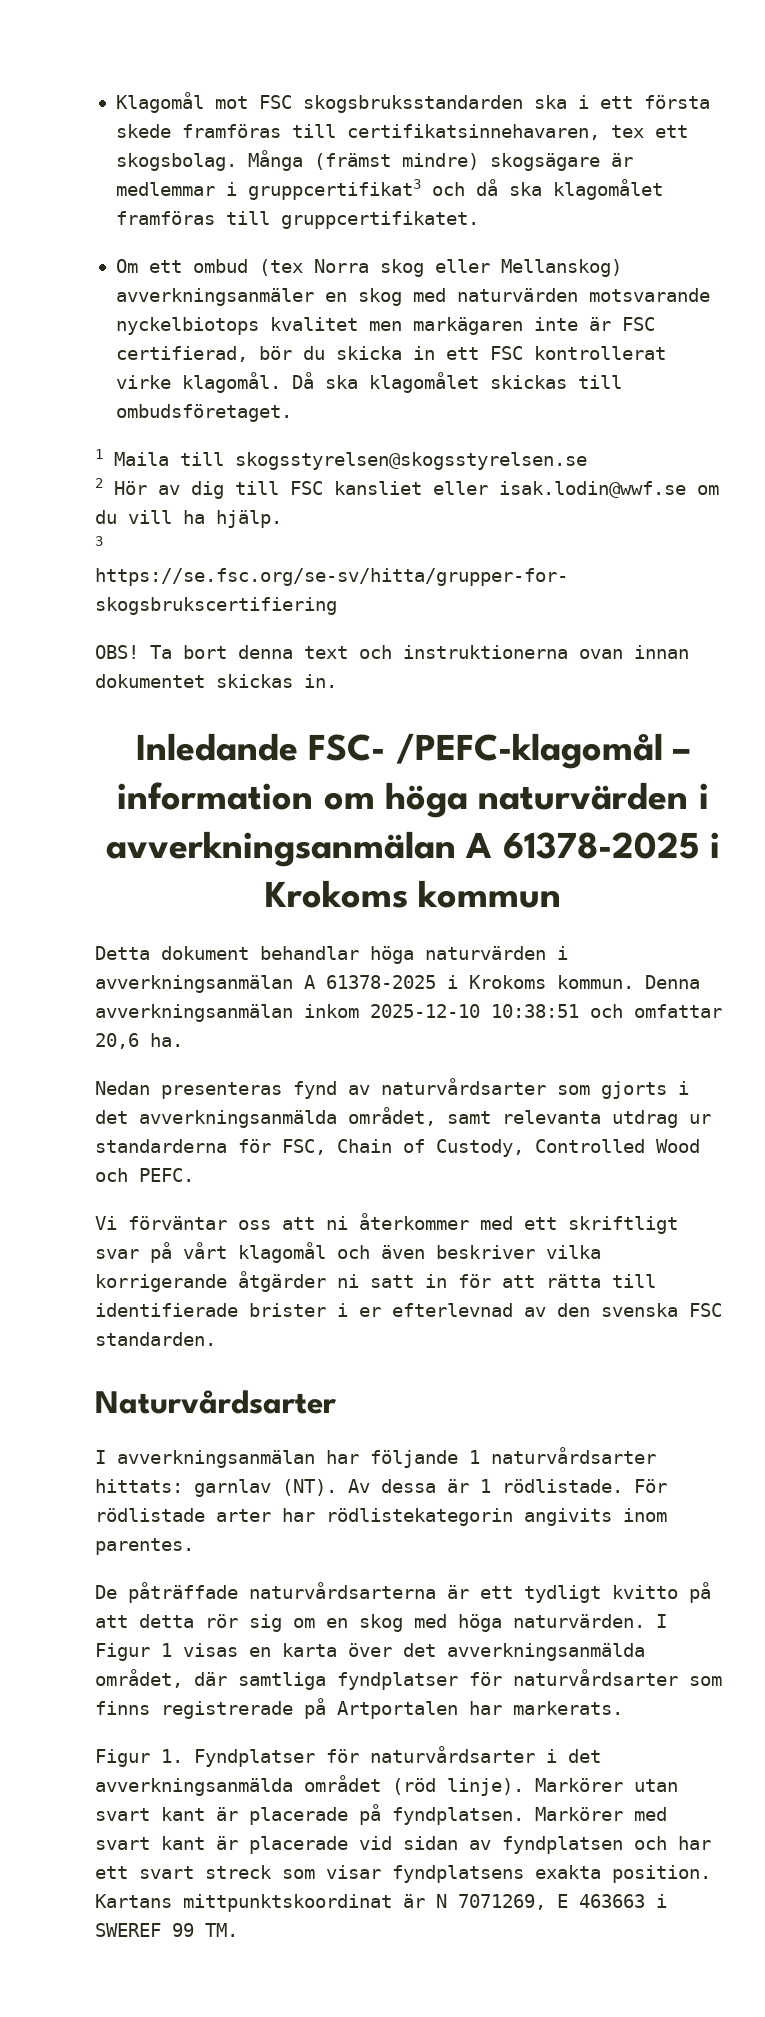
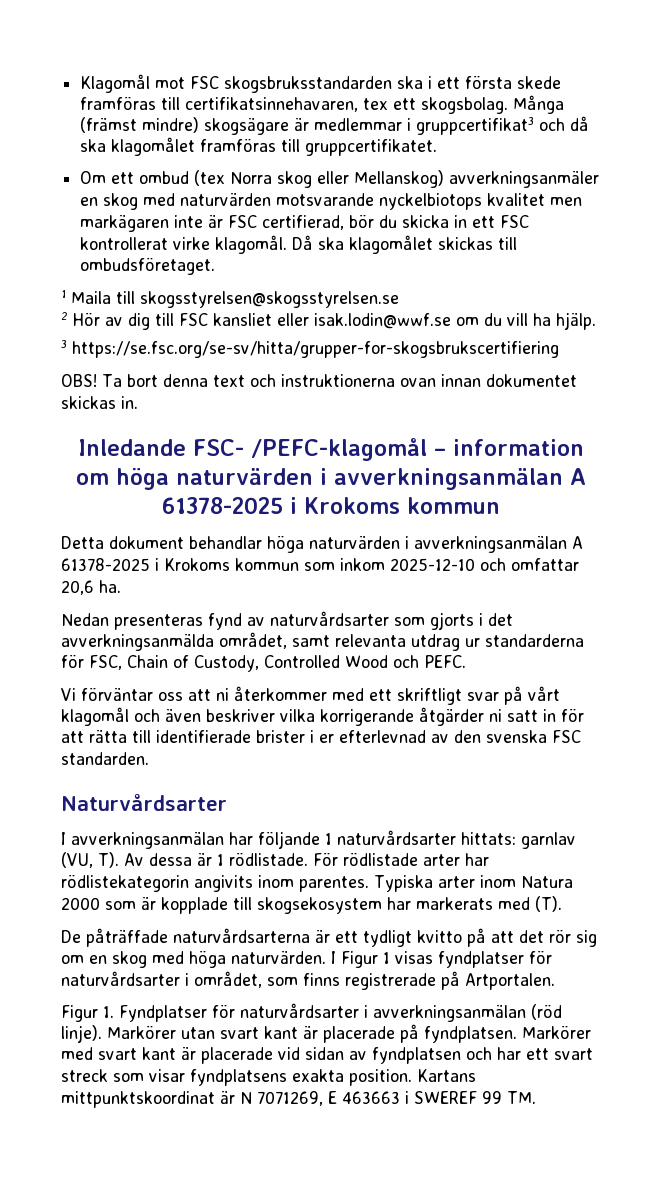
- Detta dokument behandlar höga naturvärden i avverkningsanmälan A 61378-2025 i Krokoms kommun. Denna avverkningsanmälan inkom 2025-12-10 10:38:51 och omfattar 20,6 ha.
+ Detta dokument behandlar höga naturvärden i avverkningsanmälan A 61378-2025 i Krokoms kommun som inkom 2025-12-10 och omfattar 20,6 ha.
- I avverkningsanmälan har följande 1 naturvårdsarter hittats: garnlav (NT). Av dessa är 1 rödlistade.
+ I avverkningsanmälan har följande 1 naturvårdsarter hittats: garnlav (VU, T). Av dessa är 1 rödlistade.
+ Typiska arter inom Natura 2000 som är kopplade till skogsekosystem har markerats med (T).
- De påträffade naturvårdsarterna är ett tydligt kvitto på att detta rör sig om en skog med höga naturvärden.
+ De påträffade naturvårdsarterna är ett tydligt kvitto på att det rör sig om en skog med höga naturvärden.
- I Figur 1 visas en karta över det avverkningsanmälda området, där samtliga fyndplatser för naturvårdsarter som finns registrerade på Artportalen har markerats.
+ I Figur 1 visas fyndplatser för naturvårdsarter i området, som finns registrerade på Artportalen.
- Figur 1. Fyndplatser för naturvårdsarter i det avverkningsanmälda området (röd linje).
+ Figur 1. Fyndplatser för naturvårdsarter i avverkningsanmälan (röd linje).

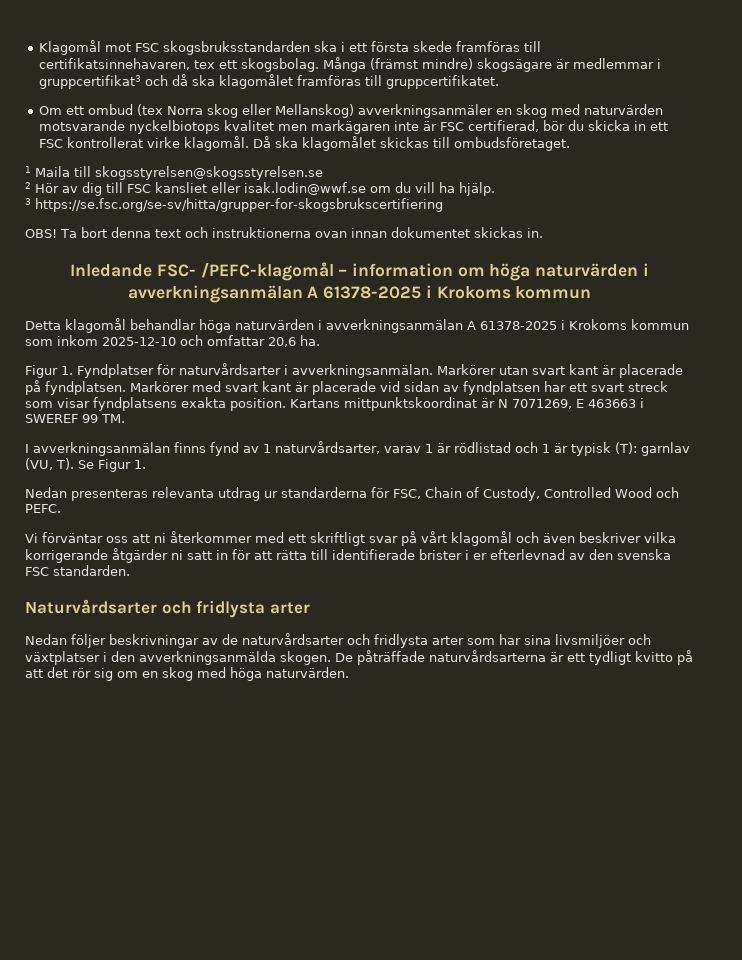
- Detta dokument behandlar höga naturvärden i avverkningsanmälan A 61378-2025 i Krokoms kommun som inkom 2025-12-10 och omfattar 20,6 ha.
+ Detta klagomål behandlar höga naturvärden i avverkningsanmälan A 61378-2025 i Krokoms kommun som inkom 2025-12-10 och omfattar 20,6 ha.
- Nedan presenteras fynd av naturvårdsarter som gjorts i det avverkningsanmälda området, samt relevanta utdrag ur standarderna för FSC, Chain of Custody, Controlled Wood och PEFC.
+ Figur 1. Fyndplatser för naturvårdsarter i avverkningsanmälan. Markörer utan svart kant är placerade på fyndplatsen. Markörer med svart kant är placerade vid sidan av fyndplatsen har ett svart streck som visar fyndplatsens exakta position. Kartans mittpunktskoordinat är N 7071269, E 463663 i SWEREF 99 TM.
+ I avverkningsanmälan finns fynd av 1 naturvårdsarter, varav 1 är rödlistad och 1 är typisk (T): garnlav (VU, T). Se Figur 1.
+ Nedan presenteras relevanta utdrag ur standarderna för FSC, Chain of Custody, Controlled Wood och PEFC.
- Naturvårdsarter
- I avverkningsanmälan har följande 1 naturvårdsarter hittats: garnlav (VU, T). Av dessa är 1 rödlistade. För rödlistade arter har rödlistekategorin angivits inom parentes. Typiska arter inom Natura 2000 som är kopplade till skogsekosystem har markerats med (T).
- De påträffade naturvårdsarterna är ett tydligt kvitto på att det rör sig om en skog med höga naturvärden. I Figur 1 visas fyndplatser för naturvårdsarter i området, som finns registrerade på Artportalen.
- Figur 1. Fyndplatser för naturvårdsarter i avverkningsanmälan (röd linje). Markörer utan svart kant är placerade på fyndplatsen. Markörer med svart kant är placerade vid sidan av fyndplatsen och har ett svart streck som visar fyndplatsens exakta position. Kartans mittpunktskoordinat är N 7071269, E 463663 i SWEREF 99 TM.
+ Naturvårdsarter och fridlysta arter
+ Nedan följer beskrivningar av de naturvårdsarter och fridlysta arter som har sina livsmiljöer och växtplatser i den avverkningsanmälda skogen. De påträffade naturvårdsarterna är ett tydligt kvitto på att det rör sig om en skog med höga naturvärden.

